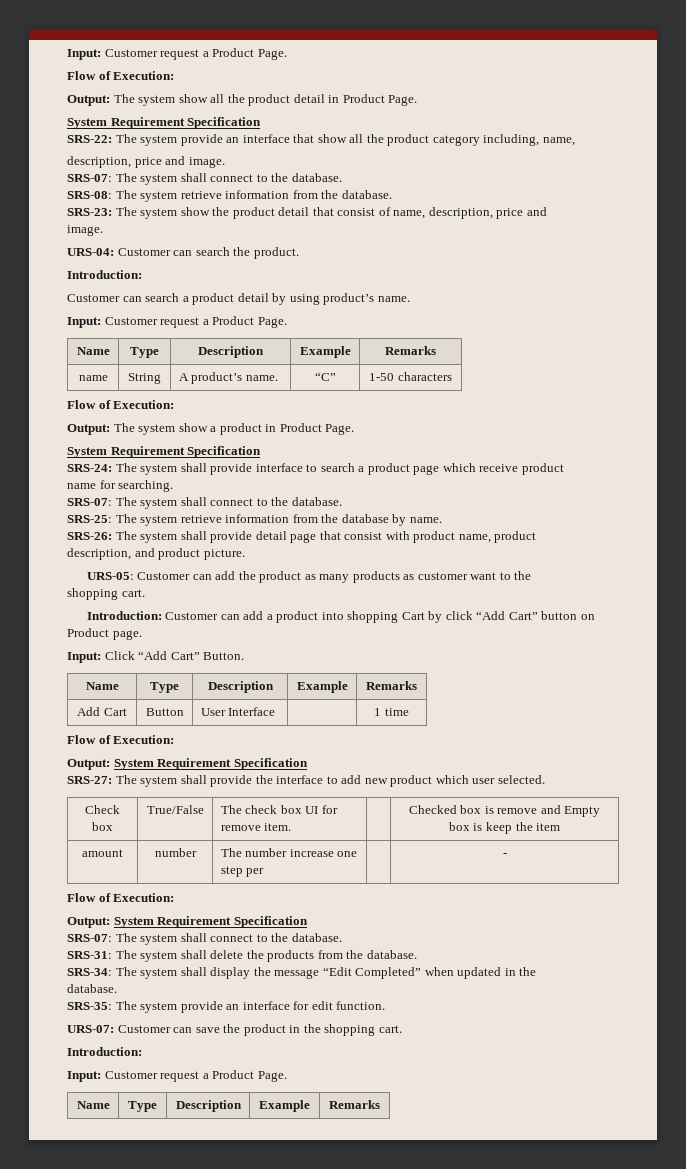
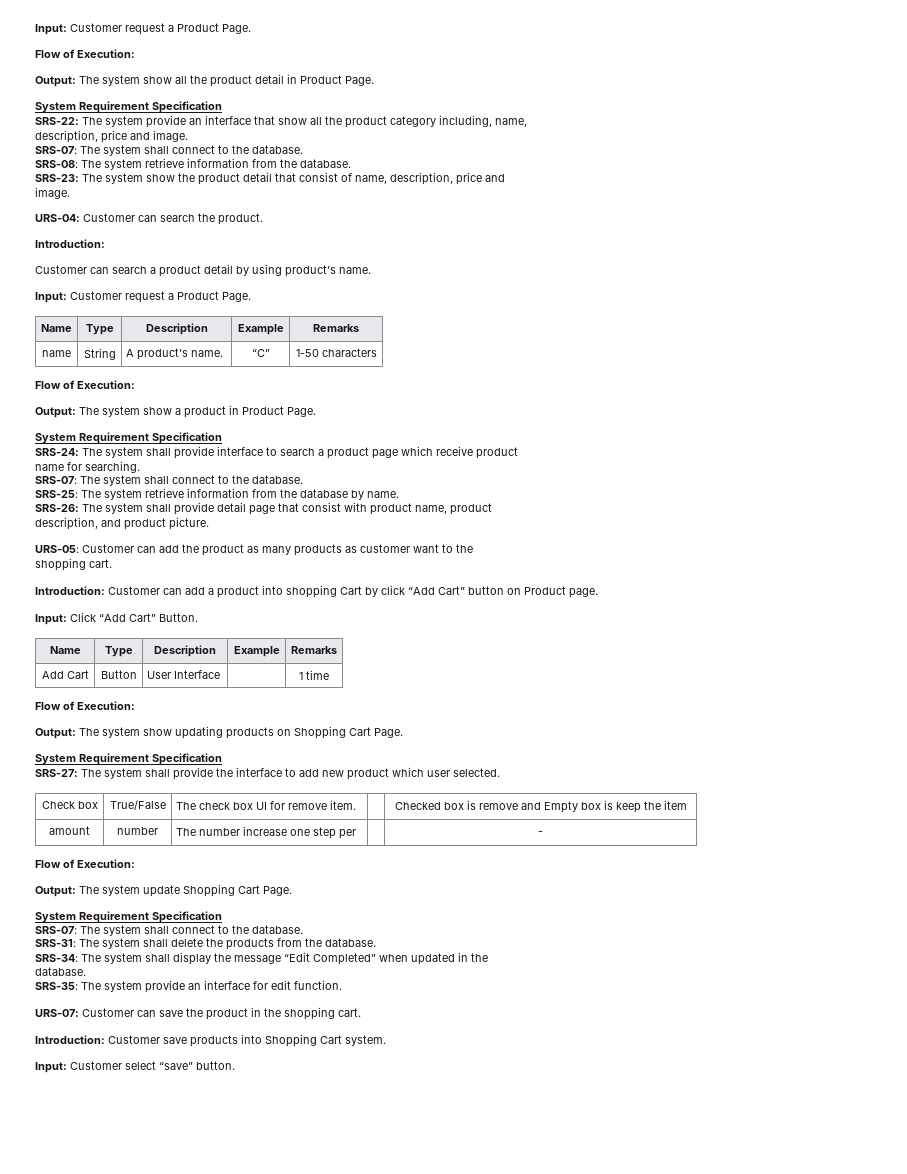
  Add Cart | Button | User Interface | | 1 time
  Flow of Execution:
- Output: System Requirement Specification
+ Output: The system show updating products on Shopping Cart Page.
+ System Requirement Specification
  amount | number | The number increase one step per | | -
  Flow of Execution:
- Output: System Requirement Specification
+ Output: The system update Shopping Cart Page.
+ System Requirement Specification
  URS-07: Customer can save the product in the shopping cart.
- Introduction:
- Input: Customer request a Product Page.
- Name | Type | Description | Example | Remarks
+ Introduction: Customer save products into Shopping Cart system.
+ Input: Customer select “save” button.

